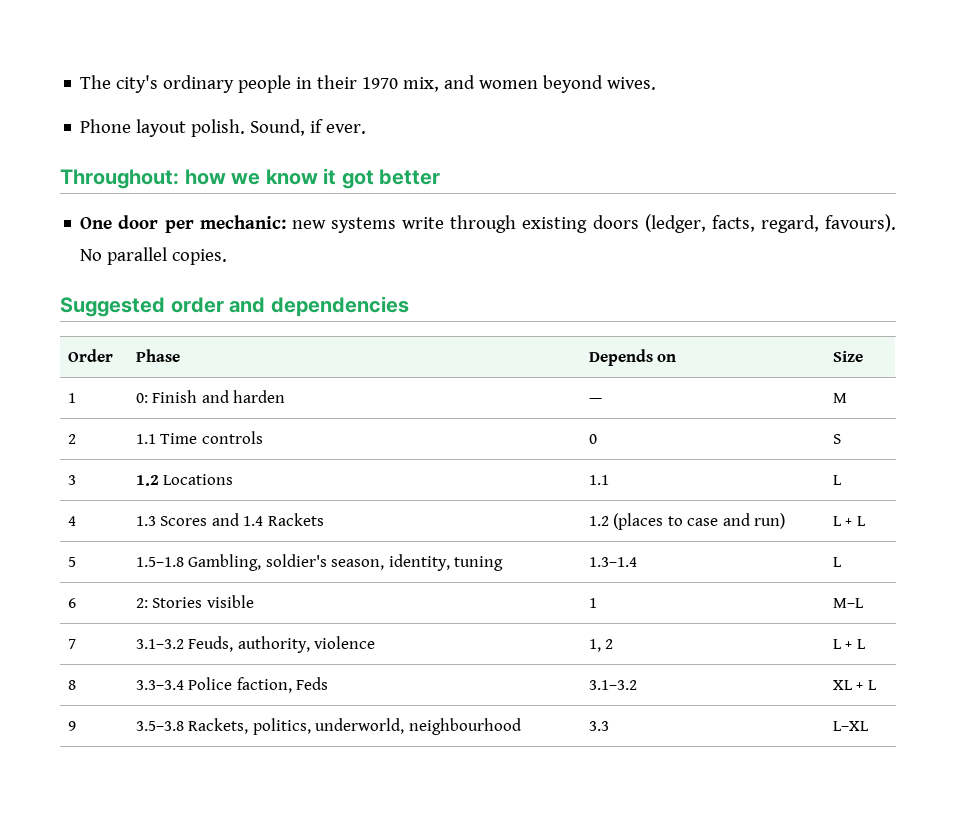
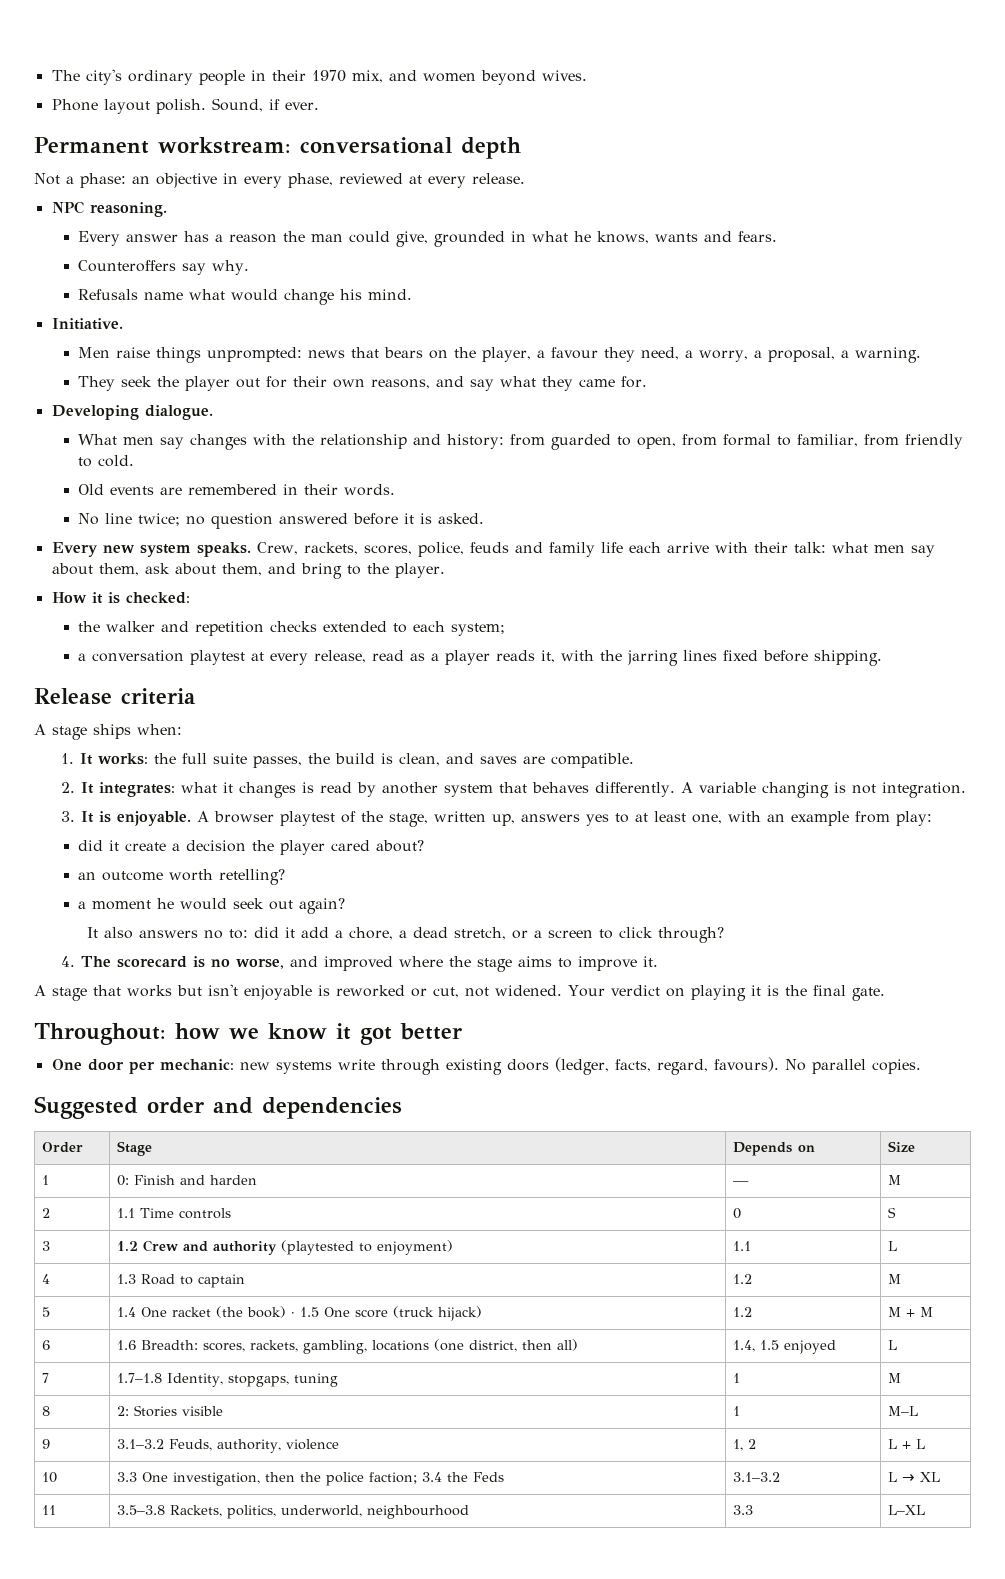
+ Permanent workstream: conversational depth
+ Not a phase: an objective in every phase, reviewed at every release.
+ NPC reasoning.
+ Every answer has a reason the man could give, grounded in what he knows, wants and fears.
+ Counteroffers say why.
+ Refusals name what would change his mind.
+ Initiative.
+ Men raise things unprompted: news that bears on the player, a favour they need, a worry, a proposal, a warning.
+ They seek the player out for their own reasons, and say what they came for.
+ Developing dialogue.
+ What men say changes with the relationship and history: from guarded to open, from formal to familiar, from friendly to cold.
+ Old events are remembered in their words.
+ No line twice; no question answered before it is asked.
+ Every new system speaks. Crew, rackets, scores, police, feuds and family life each arrive with their talk: what men say about them, ask about them, and bring to the player.
+ How it is checked:
+ the walker and repetition checks extended to each system;
+ a conversation playtest at every release, read as a player reads it, with the jarring lines fixed before shipping.
+ Release criteria
+ A stage ships when:
+ 1. It works: the full suite passes, the build is clean, and saves are compatible.
+ 2. It integrates: what it changes is read by another system that behaves differently. A variable changing is not integration.
+ 3. It is enjoyable. A browser playtest of the stage, written up, answers yes to at least one, with an example from play:
+ did it create a decision the player cared about?
+ an outcome worth retelling?
+ a moment he would seek out again?
+ It also answers no to: did it add a chore, a dead stretch, or a screen to click through?
+ 4. The scorecard is no worse, and improved where the stage aims to improve it.
+ A stage that works but isn't enjoyable is reworked or cut, not widened. Your verdict on playing it is the final gate.
- Order | Phase | Depends on | Size
+ Order | Stage | Depends on | Size
- 3 | 1.2 Locations | 1.1 | L
- 4 | 1.3 Scores and 1.4 Rackets | 1.2 (places to case and run) | L + L
- 5 | 1.5–1.8 Gambling, soldier's season, identity, tuning | 1.3–1.4 | L
- 6 | 2: Stories visible | 1 | M–L
+ 3 | 1.2 Crew and authority (playtested to enjoyment) | 1.1 | L
+ 4 | 1.3 Road to captain | 1.2 | M
+ 5 | 1.4 One racket (the book) · 1.5 One score (truck hijack) | 1.2 | M + M
+ 6 | 1.6 Breadth: scores, rackets, gambling, locations (one district, then all) | 1.4, 1.5 enjoyed | L
+ 7 | 1.7–1.8 Identity, stopgaps, tuning | 1 | M
+ 8 | 2: Stories visible | 1 | M–L
- 7 | 3.1–3.2 Feuds, authority, violence | 1, 2 | L + L
+ 9 | 3.1–3.2 Feuds, authority, violence | 1, 2 | L + L
- 8 | 3.3–3.4 Police faction, Feds | 3.1–3.2 | XL + L
- 9 | 3.5–3.8 Rackets, politics, underworld, neighbourhood | 3.3 | L–XL
+ 10 | 3.3 One investigation, then the police faction; 3.4 the Feds | 3.1–3.2 | L → XL
+ 11 | 3.5–3.8 Rackets, politics, underworld, neighbourhood | 3.3 | L–XL

